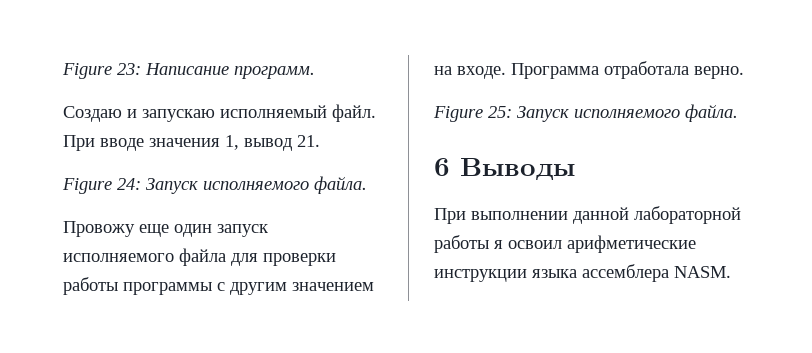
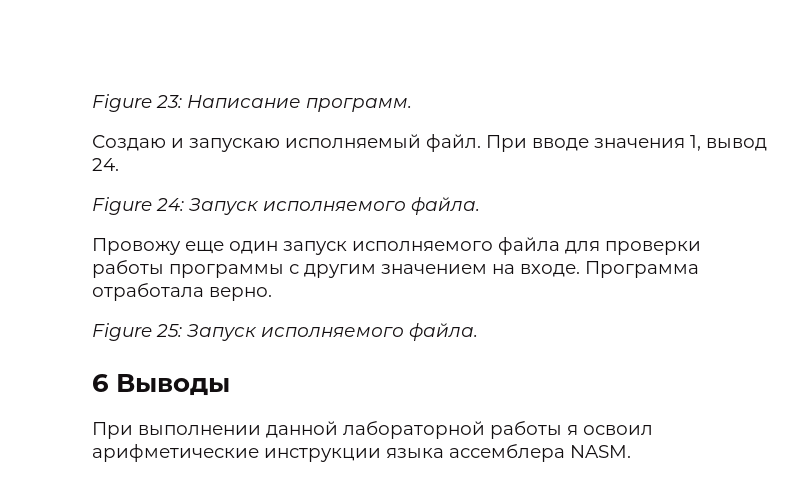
- При вводе значения 1, вывод 21.
+ При вводе значения 1, вывод 24.

